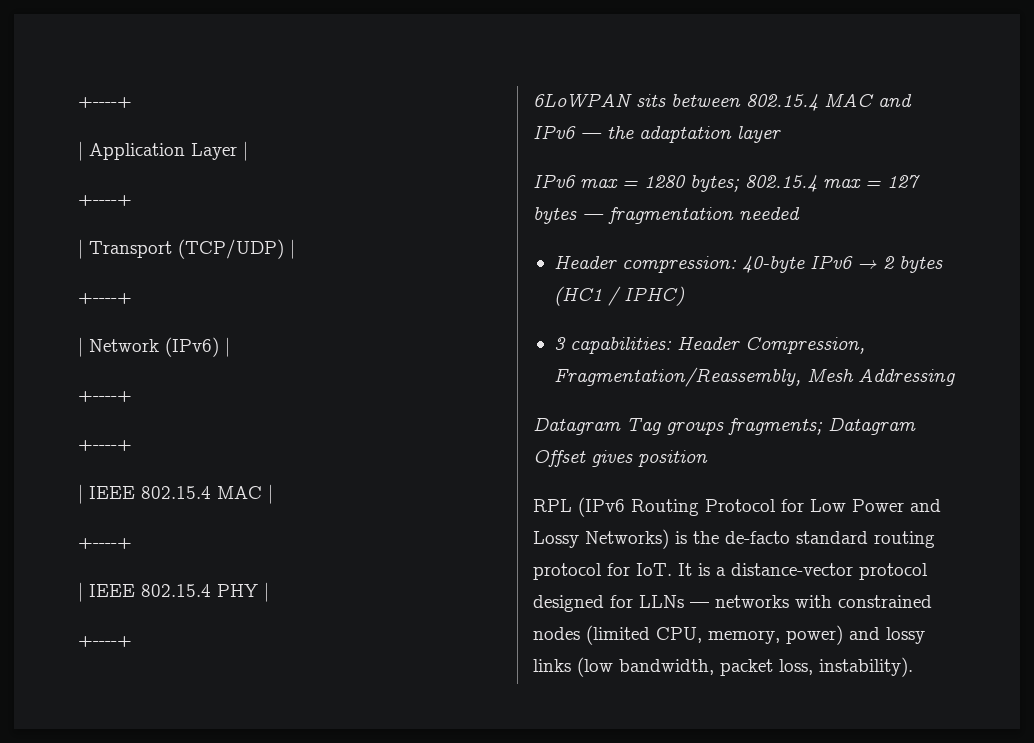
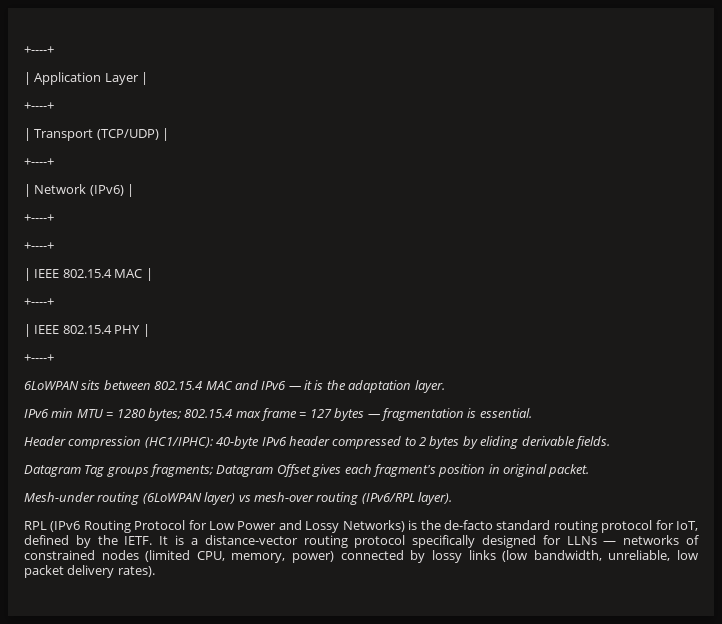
- 6LoWPAN sits between 802.15.4 MAC and IPv6 — the adaptation layer
- IPv6 max = 1280 bytes; 802.15.4 max = 127 bytes — fragmentation needed
- Header compression: 40-byte IPv6 → 2 bytes (HC1 / IPHC)
- 3 capabilities: Header Compression, Fragmentation/Reassembly, Mesh Addressing
+ 6LoWPAN sits between 802.15.4 MAC and IPv6 — it is the adaptation layer.
+ IPv6 min MTU = 1280 bytes; 802.15.4 max frame = 127 bytes — fragmentation is essential.
+ Header compression (HC1/IPHC): 40-byte IPv6 header compressed to 2 bytes by eliding derivable fields.
- Datagram Tag groups fragments; Datagram Offset gives position
+ Datagram Tag groups fragments; Datagram Offset gives each fragment's position in original packet.
+ Mesh-under routing (6LoWPAN layer) vs mesh-over routing (IPv6/RPL layer).
- RPL (IPv6 Routing Protocol for Low Power and Lossy Networks) is the de-facto standard routing protocol for IoT. It is a distance-vector protocol designed for LLNs — networks with constrained nodes (limited CPU, memory, power) and lossy links (low bandwidth, packet loss, instability).
+ RPL (IPv6 Routing Protocol for Low Power and Lossy Networks) is the de-facto standard routing protocol for IoT, defined by the IETF. It is a distance-vector routing protocol specifically designed for LLNs — networks of constrained nodes (limited CPU, memory, power) connected by lossy links (low bandwidth, unreliable, low packet delivery rates).

